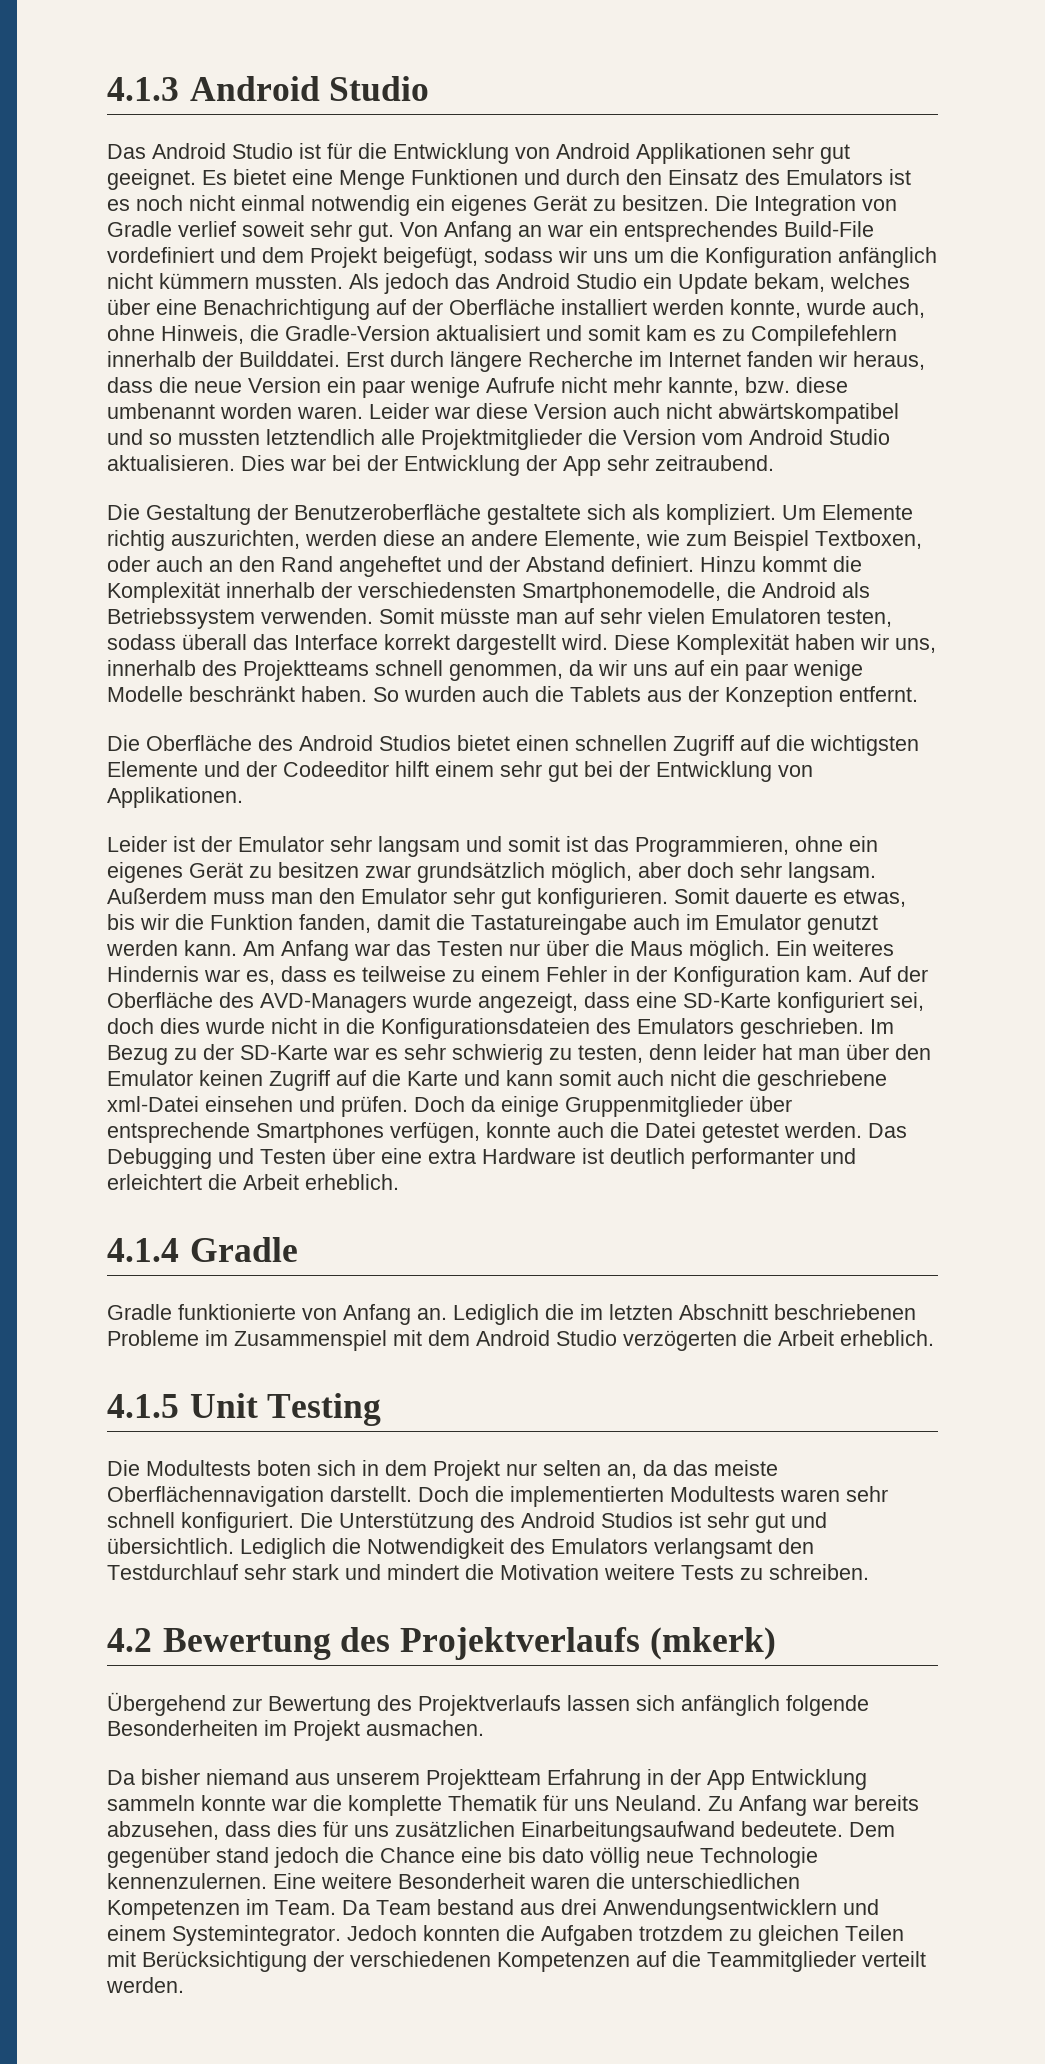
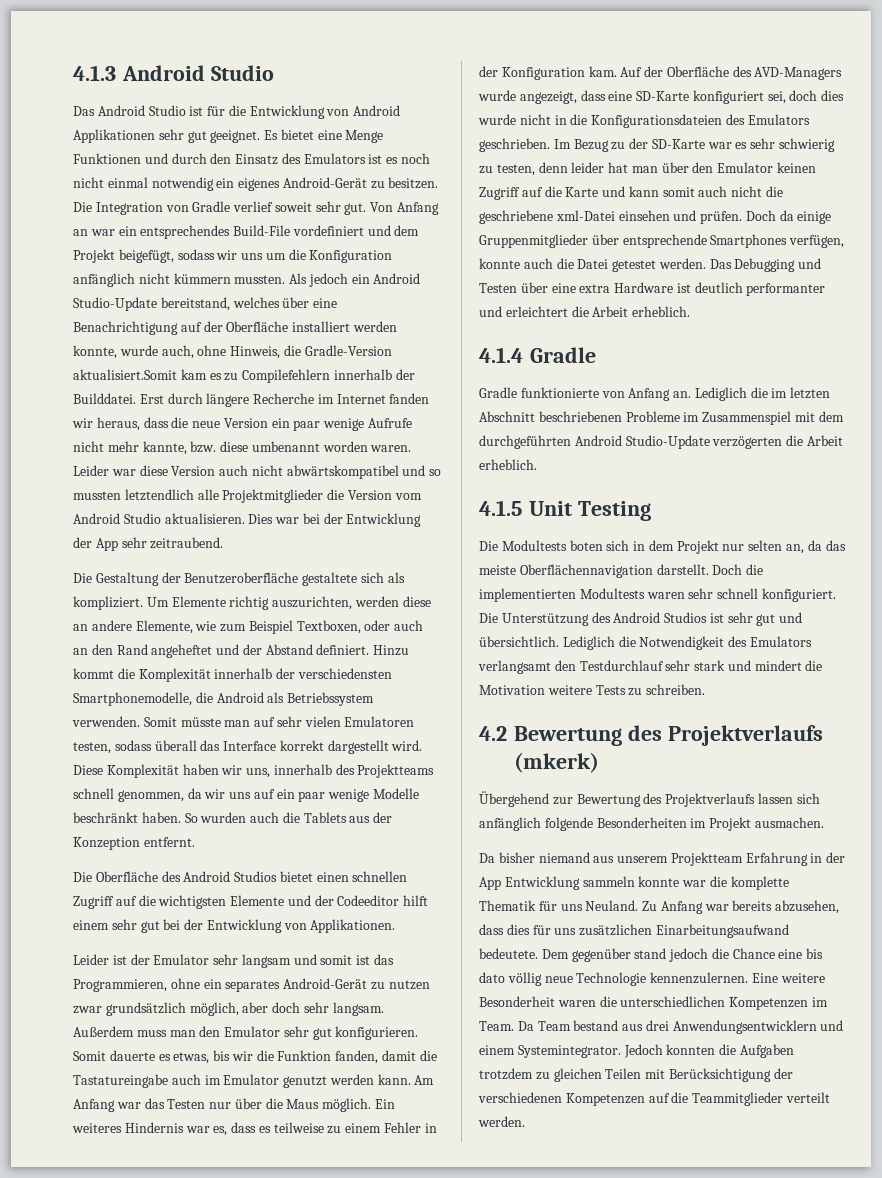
- Es bietet eine Menge Funktionen und durch den Einsatz des Emulators ist es noch nicht einmal notwendig ein eigenes Gerät zu besitzen.
+ Es bietet eine Menge Funktionen und durch den Einsatz des Emulators ist es noch nicht einmal notwendig ein eigenes Android-Gerät zu besitzen.
- Als jedoch das Android Studio ein Update bekam, welches über eine Benachrichtigung auf der Oberfläche installiert werden konnte, wurde auch, ohne Hinweis, die Gradle-Version aktualisiert und somit kam es zu Compilefehlern innerhalb der Builddatei.
+ Als jedoch ein Android Studio-Update bereitstand, welches über eine Benachrichtigung auf der Oberfläche installiert werden konnte, wurde auch, ohne Hinweis, die Gradle-Version aktualisiert.Somit kam es zu Compilefehlern innerhalb der Builddatei.
- Leider ist der Emulator sehr langsam und somit ist das Programmieren, ohne ein eigenes Gerät zu besitzen zwar grundsätzlich möglich, aber doch sehr langsam.
+ Leider ist der Emulator sehr langsam und somit ist das Programmieren, ohne ein separates Android-Gerät zu nutzen zwar grundsätzlich möglich, aber doch sehr langsam.
- Lediglich die im letzten Abschnitt beschriebenen Probleme im Zusammenspiel mit dem Android Studio verzögerten die Arbeit erheblich.
+ Lediglich die im letzten Abschnitt beschriebenen Probleme im Zusammenspiel mit dem durchgeführten Android Studio-Update verzögerten die Arbeit erheblich.

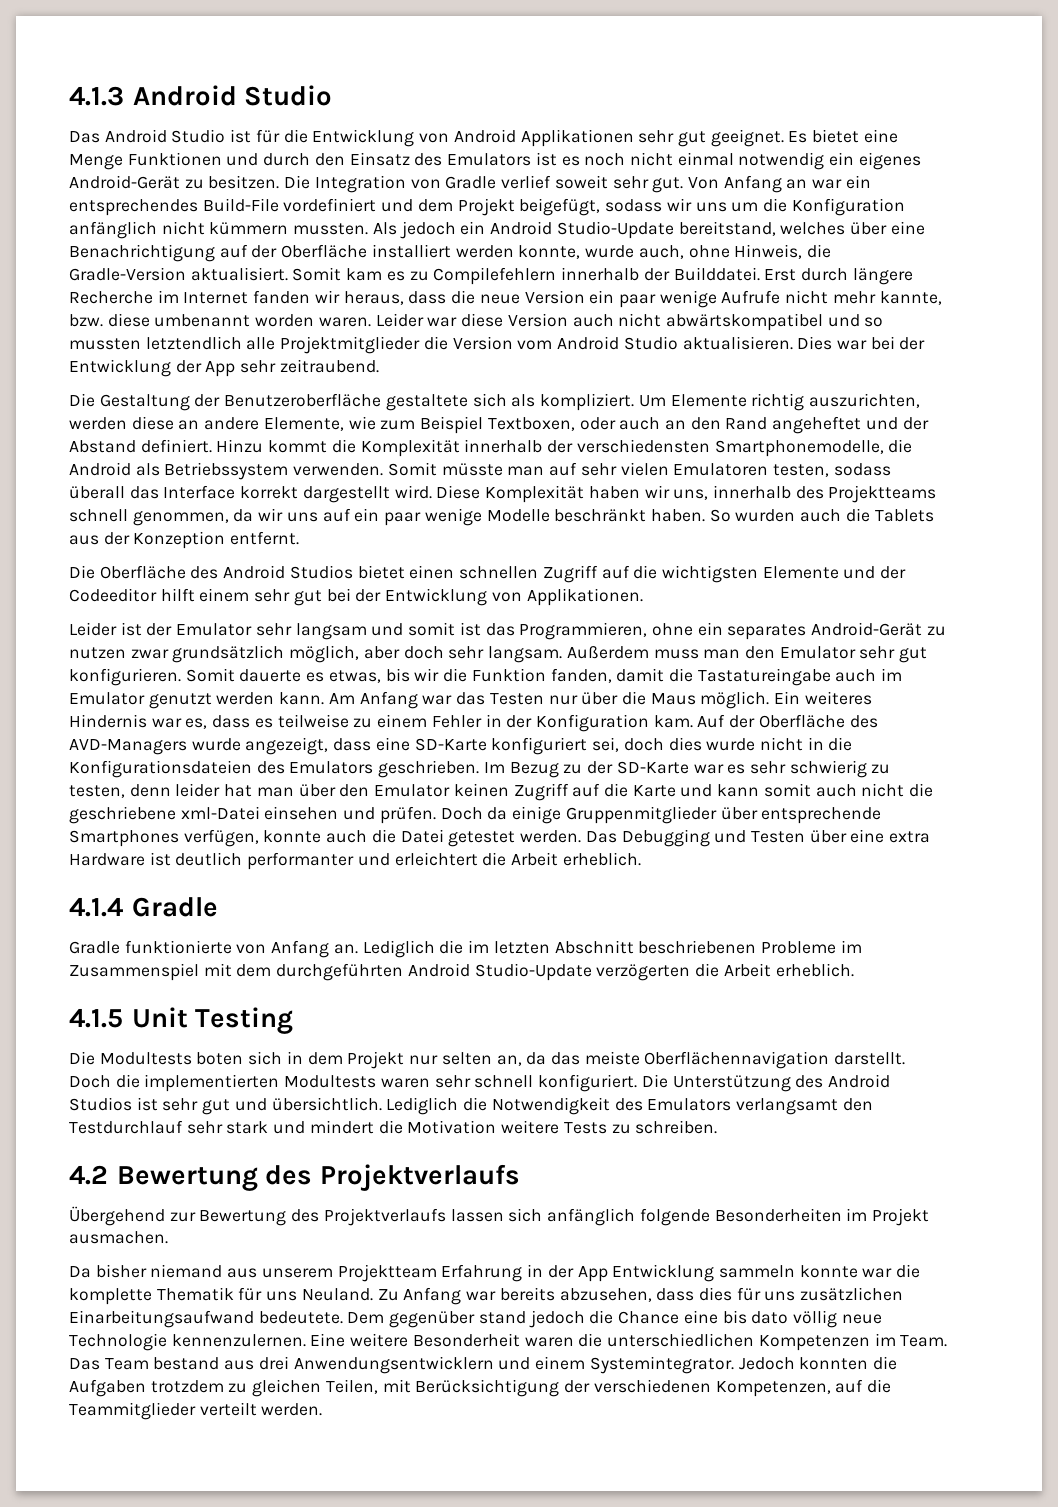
- Als jedoch ein Android Studio-Update bereitstand, welches über eine Benachrichtigung auf der Oberfläche installiert werden konnte, wurde auch, ohne Hinweis, die Gradle-Version aktualisiert.Somit kam es zu Compilefehlern innerhalb der Builddatei.
+ Als jedoch ein Android Studio-Update bereitstand, welches über eine Benachrichtigung auf der Oberfläche installiert werden konnte, wurde auch, ohne Hinweis, die Gradle-Version aktualisiert. Somit kam es zu Compilefehlern innerhalb der Builddatei.
- 4.2 Bewertung des Projektverlaufs (mkerk)
+ 4.2 Bewertung des Projektverlaufs
- Da Team bestand aus drei Anwendungsentwicklern und einem Systemintegrator.
+ Das Team bestand aus drei Anwendungsentwicklern und einem Systemintegrator.
- Jedoch konnten die Aufgaben trotzdem zu gleichen Teilen mit Berücksichtigung der verschiedenen Kompetenzen auf die Teammitglieder verteilt werden.
+ Jedoch konnten die Aufgaben trotzdem zu gleichen Teilen, mit Berücksichtigung der verschiedenen Kompetenzen, auf die Teammitglieder verteilt werden.

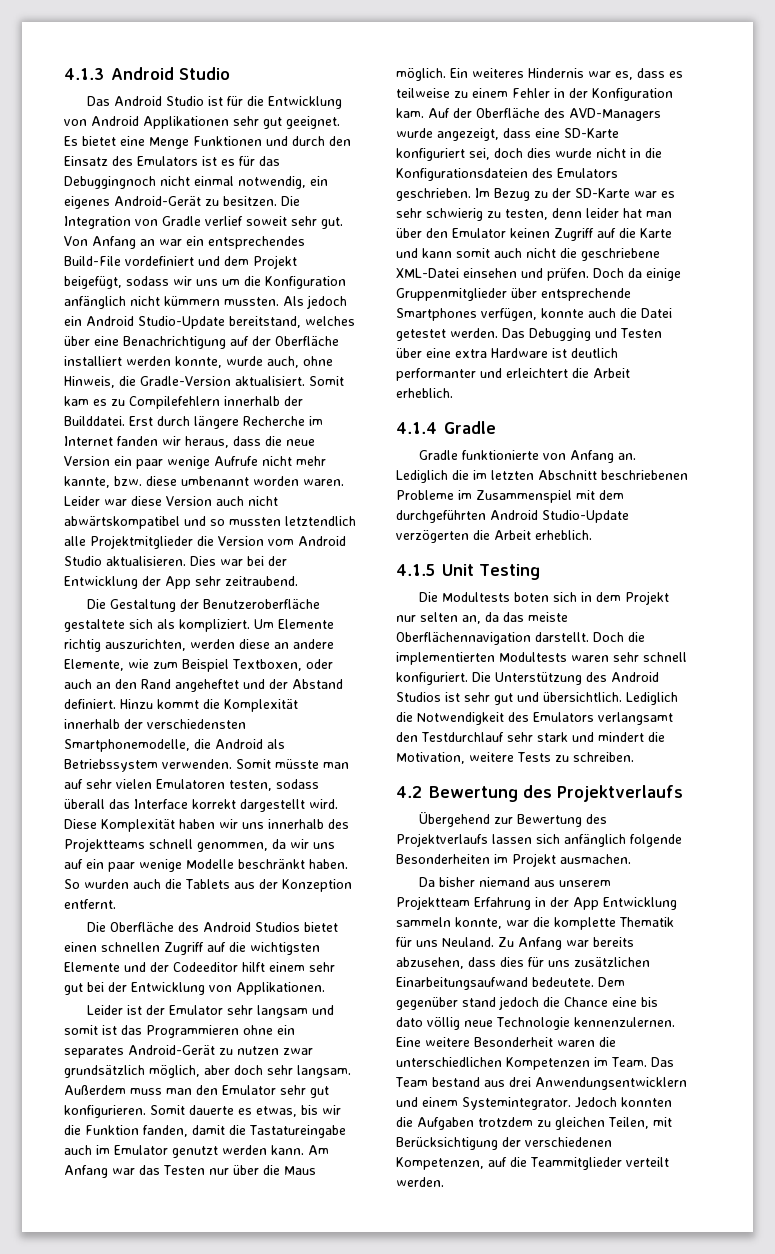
- Es bietet eine Menge Funktionen und durch den Einsatz des Emulators ist es noch nicht einmal notwendig ein eigenes Android-Gerät zu besitzen.
+ Es bietet eine Menge Funktionen und durch den Einsatz des Emulators ist es für das Debuggingnoch nicht einmal notwendig, ein eigenes Android-Gerät zu besitzen.
- Diese Komplexität haben wir uns, innerhalb des Projektteams schnell genommen, da wir uns auf ein paar wenige Modelle beschränkt haben.
+ Diese Komplexität haben wir uns innerhalb des Projektteams schnell genommen, da wir uns auf ein paar wenige Modelle beschränkt haben.
- Leider ist der Emulator sehr langsam und somit ist das Programmieren, ohne ein separates Android-Gerät zu nutzen zwar grundsätzlich möglich, aber doch sehr langsam.
+ Leider ist der Emulator sehr langsam und somit ist das Programmieren ohne ein separates Android-Gerät zu nutzen zwar grundsätzlich möglich, aber doch sehr langsam.
- Im Bezug zu der SD-Karte war es sehr schwierig zu testen, denn leider hat man über den Emulator keinen Zugriff auf die Karte und kann somit auch nicht die geschriebene xml-Datei einsehen und prüfen.
+ Im Bezug zu der SD-Karte war es sehr schwierig zu testen, denn leider hat man über den Emulator keinen Zugriff auf die Karte und kann somit auch nicht die geschriebene XML-Datei einsehen und prüfen.
- Lediglich die Notwendigkeit des Emulators verlangsamt den Testdurchlauf sehr stark und mindert die Motivation weitere Tests zu schreiben.
+ Lediglich die Notwendigkeit des Emulators verlangsamt den Testdurchlauf sehr stark und mindert die Motivation, weitere Tests zu schreiben.
- Da bisher niemand aus unserem Projektteam Erfahrung in der App Entwicklung sammeln konnte war die komplette Thematik für uns Neuland.
+ Da bisher niemand aus unserem Projektteam Erfahrung in der App Entwicklung sammeln konnte, war die komplette Thematik für uns Neuland.

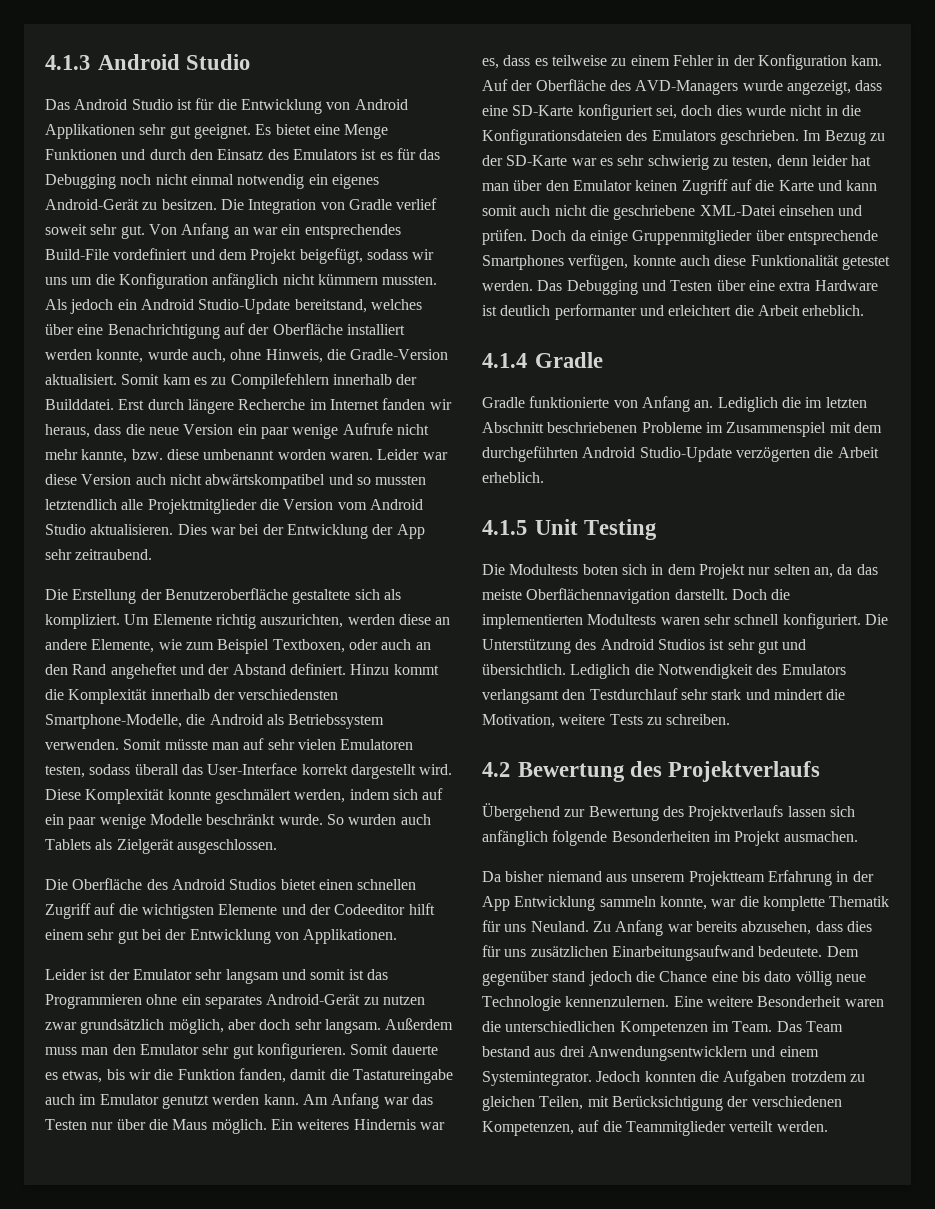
- Es bietet eine Menge Funktionen und durch den Einsatz des Emulators ist es für das Debuggingnoch nicht einmal notwendig, ein eigenes Android-Gerät zu besitzen.
+ Es bietet eine Menge Funktionen und durch den Einsatz des Emulators ist es für das Debugging noch nicht einmal notwendig ein eigenes Android-Gerät zu besitzen.
- Die Gestaltung der Benutzeroberfläche gestaltete sich als kompliziert.
+ Die Erstellung der Benutzeroberfläche gestaltete sich als kompliziert.
- Hinzu kommt die Komplexität innerhalb der verschiedensten Smartphonemodelle, die Android als Betriebssystem verwenden.
+ Hinzu kommt die Komplexität innerhalb der verschiedensten Smartphone-Modelle, die Android als Betriebssystem verwenden.
- Somit müsste man auf sehr vielen Emulatoren testen, sodass überall das Interface korrekt dargestellt wird.
+ Somit müsste man auf sehr vielen Emulatoren testen, sodass überall das User-Interface korrekt dargestellt wird.
- Diese Komplexität haben wir uns innerhalb des Projektteams schnell genommen, da wir uns auf ein paar wenige Modelle beschränkt haben.
+ Diese Komplexität konnte geschmälert werden, indem sich auf ein paar wenige Modelle beschränkt wurde.
- So wurden auch die Tablets aus der Konzeption entfernt.
+ So wurden auch Tablets als Zielgerät ausgeschlossen.
- Doch da einige Gruppenmitglieder über entsprechende Smartphones verfügen, konnte auch die Datei getestet werden.
+ Doch da einige Gruppenmitglieder über entsprechende Smartphones verfügen, konnte auch diese Funktionalität getestet werden.

